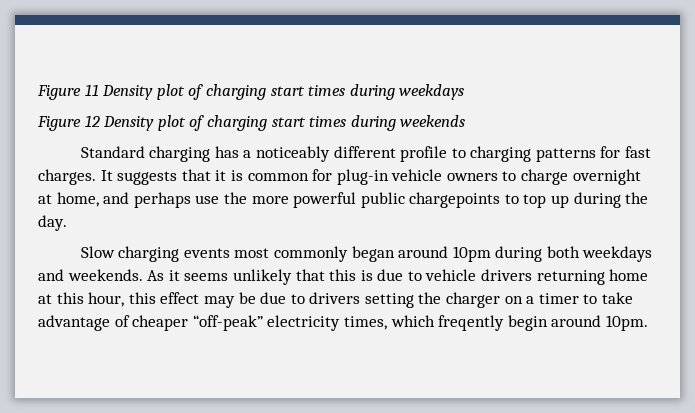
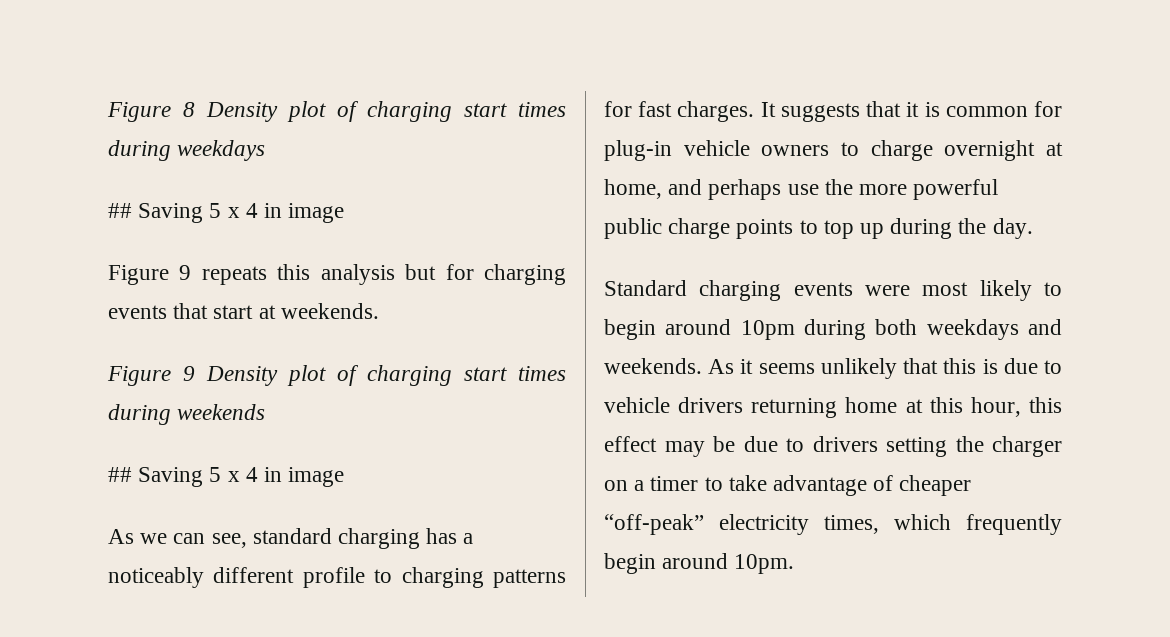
- Figure 11 Density plot of charging start times during weekdays
- Figure 12 Density plot of charging start times during weekends
- Standard charging has a noticeably different profile to charging patterns for fast charges.
+ Figure 8 Density plot of charging start times during weekdays
+ ## Saving 5 x 4 in image
+ Figure 9 repeats this analysis but for charging events that start at weekends.
+ Figure 9 Density plot of charging start times during weekends
+ ## Saving 5 x 4 in image
+ As we can see, standard charging has a noticeably different profile to charging patterns for fast charges.
- It suggests that it is common for plug-in vehicle owners to charge overnight at home, and perhaps use the more powerful public chargepoints to top up during the day.
+ It suggests that it is common for plug-in vehicle owners to charge overnight at home, and perhaps use the more powerful public charge points to top up during the day.
- Slow charging events most commonly began around 10pm during both weekdays and weekends.
+ Standard charging events were most likely to begin around 10pm during both weekdays and weekends.
- As it seems unlikely that this is due to vehicle drivers returning home at this hour, this effect may be due to drivers setting the charger on a timer to take advantage of cheaper “off-peak” electricity times, which freqently begin around 10pm.
+ As it seems unlikely that this is due to vehicle drivers returning home at this hour, this effect may be due to drivers setting the charger on a timer to take advantage of cheaper “off-peak” electricity times, which frequently begin around 10pm.

